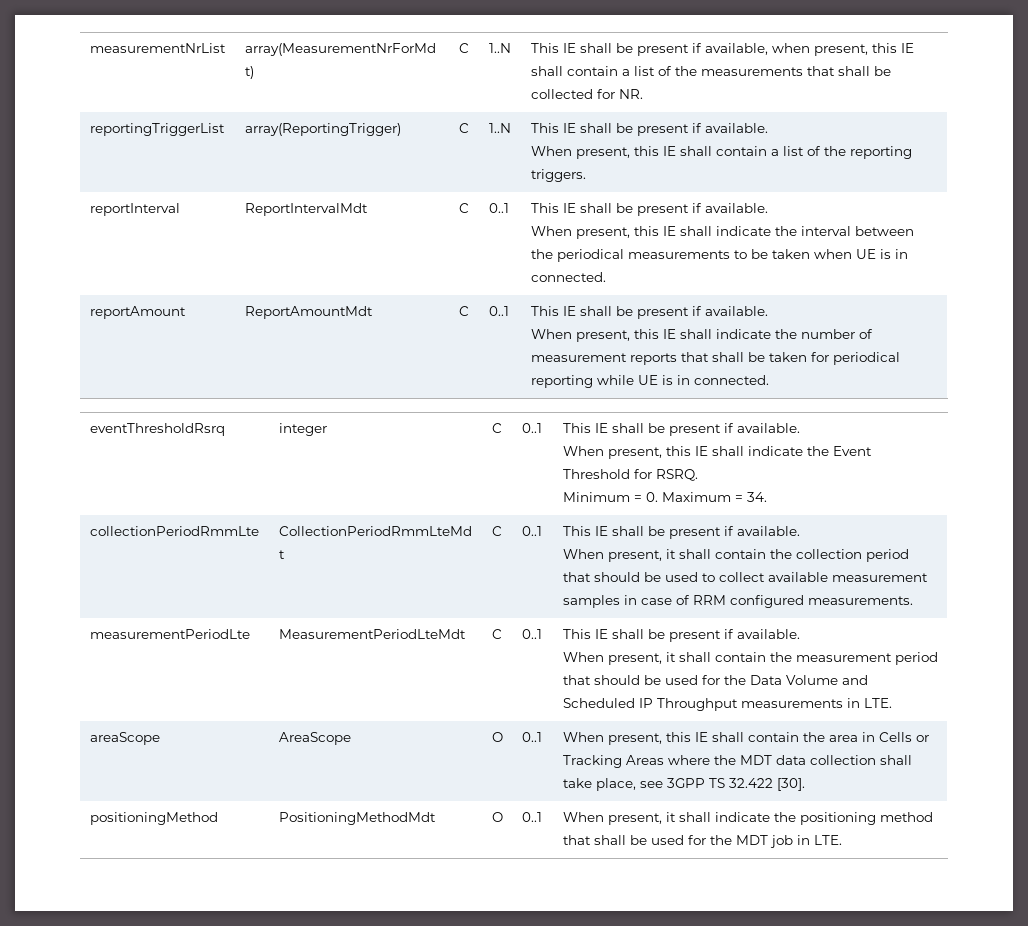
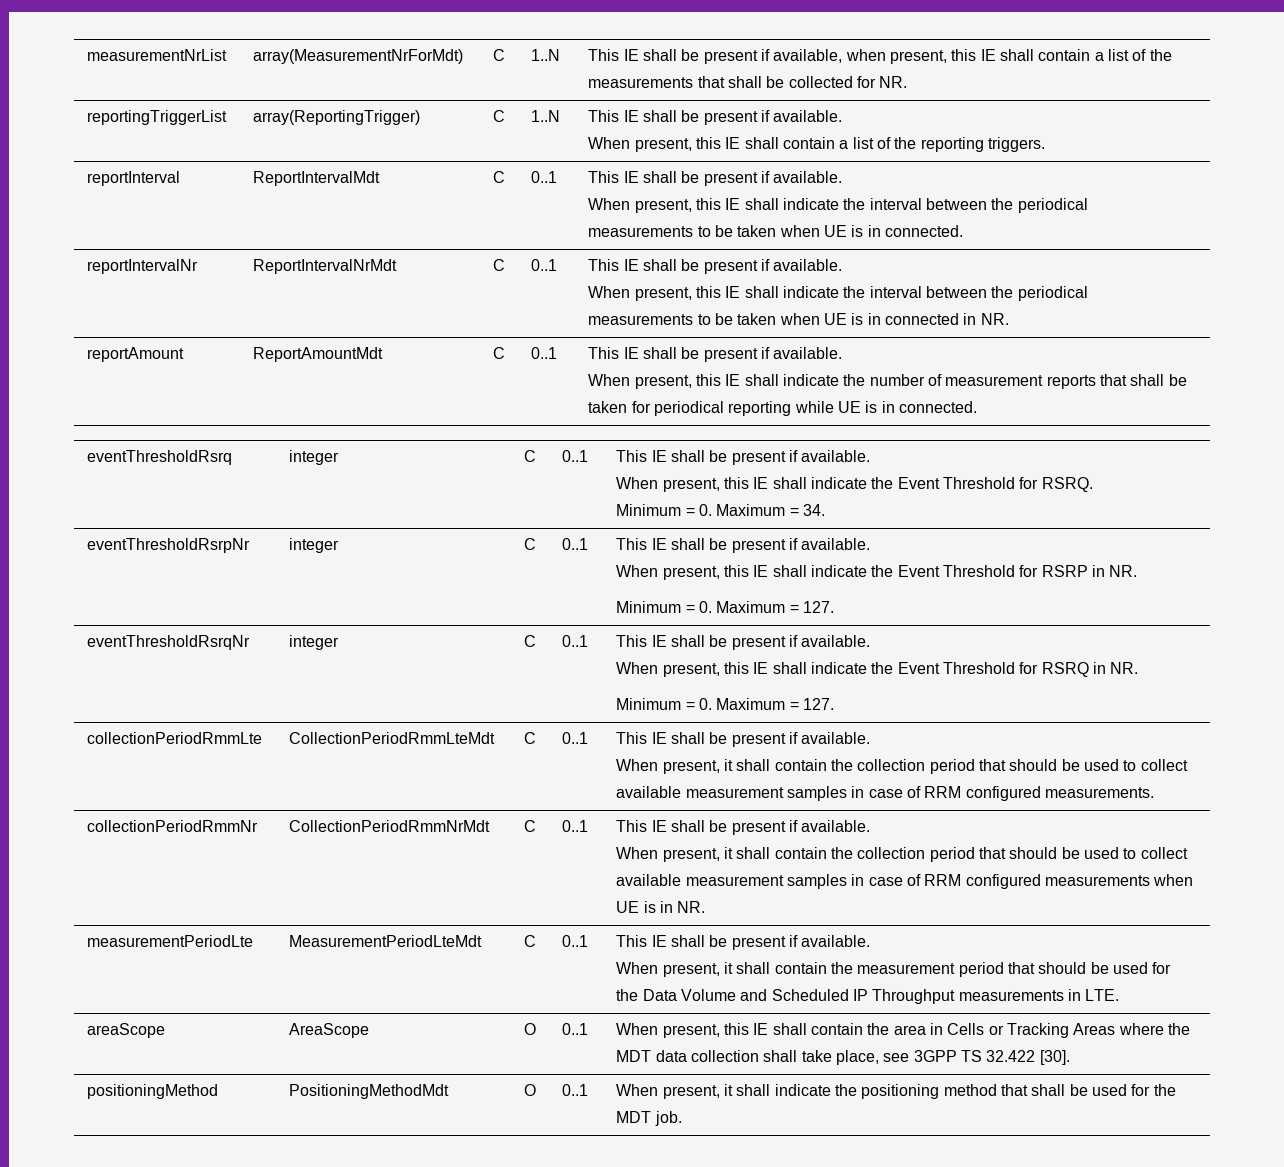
+ reportIntervalNr | ReportIntervalNrMdt | C | 0..1 | This IE shall be present if available.
+ When present, this IE shall indicate the interval between the periodical measurements to be taken when UE is in connected in NR.
+ eventThresholdRsrpNr | integer | C | 0..1 | This IE shall be present if available.
+ When present, this IE shall indicate the Event Threshold for RSRP in NR.
+ Minimum = 0. Maximum = 127.
+ eventThresholdRsrqNr | integer | C | 0..1 | This IE shall be present if available.
+ When present, this IE shall indicate the Event Threshold for RSRQ in NR.
+ Minimum = 0. Maximum = 127.
+ collectionPeriodRmmNr | CollectionPeriodRmmNrMdt | C | 0..1 | This IE shall be present if available.
+ When present, it shall contain the collection period that should be used to collect available measurement samples in case of RRM configured measurements when UE is in NR.
- positioningMethod | PositioningMethodMdt | O | 0..1 | When present, it shall indicate the positioning method that shall be used for the MDT job in LTE.
+ positioningMethod | PositioningMethodMdt | O | 0..1 | When present, it shall indicate the positioning method that shall be used for the MDT job.

